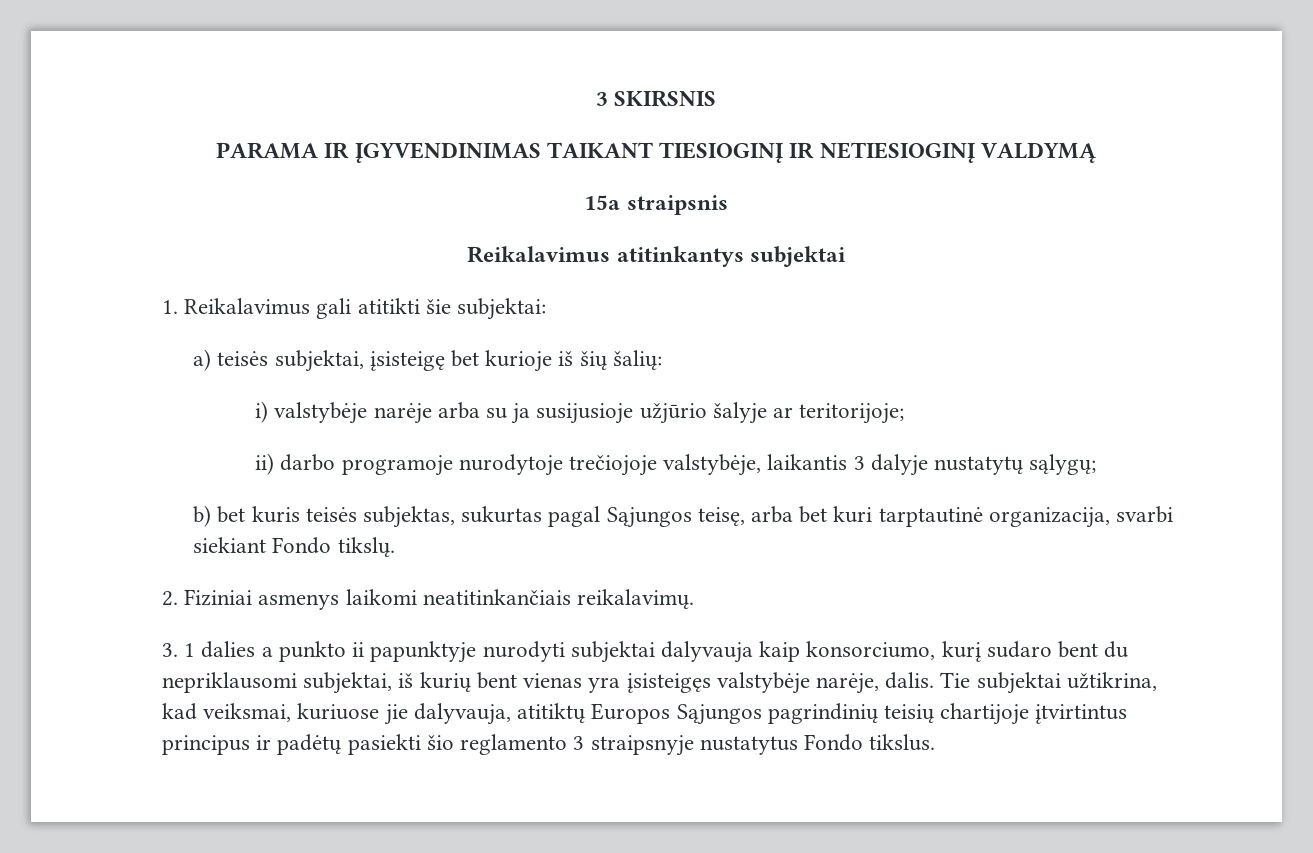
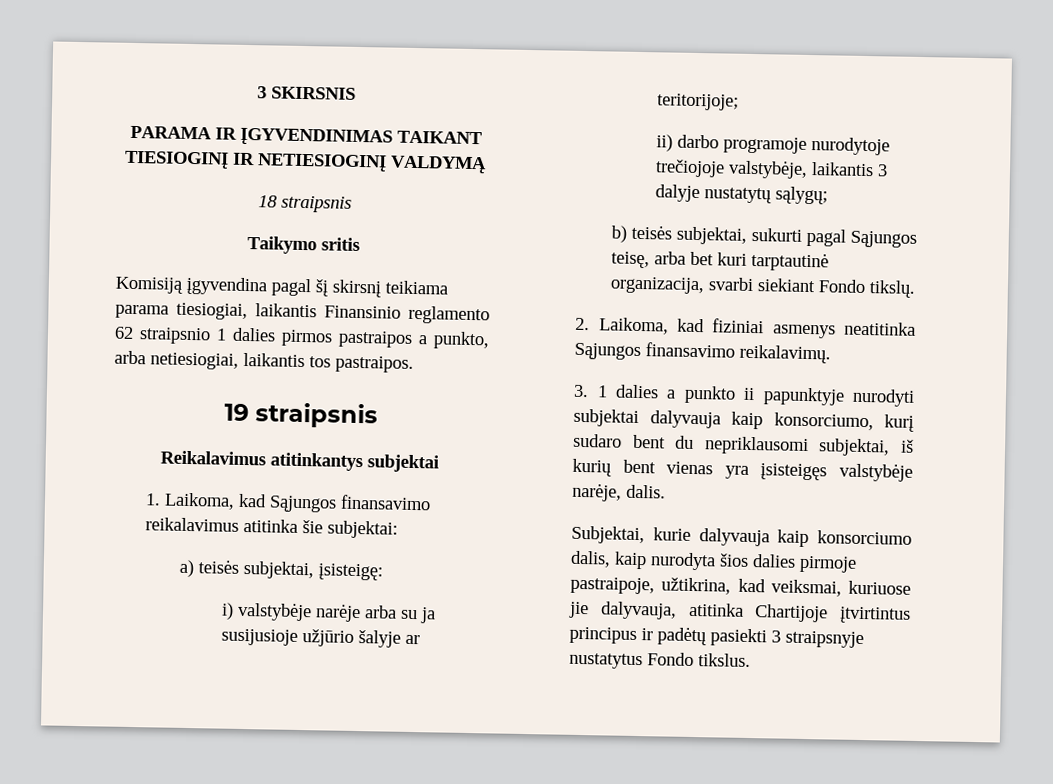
- 15a straipsnis
+ 18 straipsnis
+ Taikymo sritis
+ Komisiją įgyvendina pagal šį skirsnį teikiama parama tiesiogiai, laikantis Finansinio reglamento 62 straipsnio 1 dalies pirmos pastraipos a punkto, arba netiesiogiai, laikantis tos pastraipos.
+ 19 straipsnis
- 1. Reikalavimus gali atitikti šie subjektai:
+ 1. Laikoma, kad Sąjungos finansavimo reikalavimus atitinka šie subjektai:
- a) teisės subjektai, įsisteigę bet kurioje iš šių šalių:
+ a) teisės subjektai, įsisteigę:
- b) bet kuris teisės subjektas, sukurtas pagal Sąjungos teisę, arba bet kuri tarptautinė organizacija, svarbi siekiant Fondo tikslų.
+ b) teisės subjektai, sukurti pagal Sąjungos teisę, arba bet kuri tarptautinė organizacija, svarbi siekiant Fondo tikslų.
- 2. Fiziniai asmenys laikomi neatitinkančiais reikalavimų.
+ 2. Laikoma, kad fiziniai asmenys neatitinka Sąjungos finansavimo reikalavimų.
- 3. 1 dalies a punkto ii papunktyje nurodyti subjektai dalyvauja kaip konsorciumo, kurį sudaro bent du nepriklausomi subjektai, iš kurių bent vienas yra įsisteigęs valstybėje narėje, dalis. Tie subjektai užtikrina, kad veiksmai, kuriuose jie dalyvauja, atitiktų Europos Sąjungos pagrindinių teisių chartijoje įtvirtintus principus ir padėtų pasiekti šio reglamento 3 straipsnyje nustatytus Fondo tikslus.
+ 3. 1 dalies a punkto ii papunktyje nurodyti subjektai dalyvauja kaip konsorciumo, kurį sudaro bent du nepriklausomi subjektai, iš kurių bent vienas yra įsisteigęs valstybėje narėje, dalis.
+ Subjektai, kurie dalyvauja kaip konsorciumo dalis, kaip nurodyta šios dalies pirmoje pastraipoje, užtikrina, kad veiksmai, kuriuose jie dalyvauja, atitinka Chartijoje įtvirtintus principus ir padėtų pasiekti 3 straipsnyje nustatytus Fondo tikslus.

